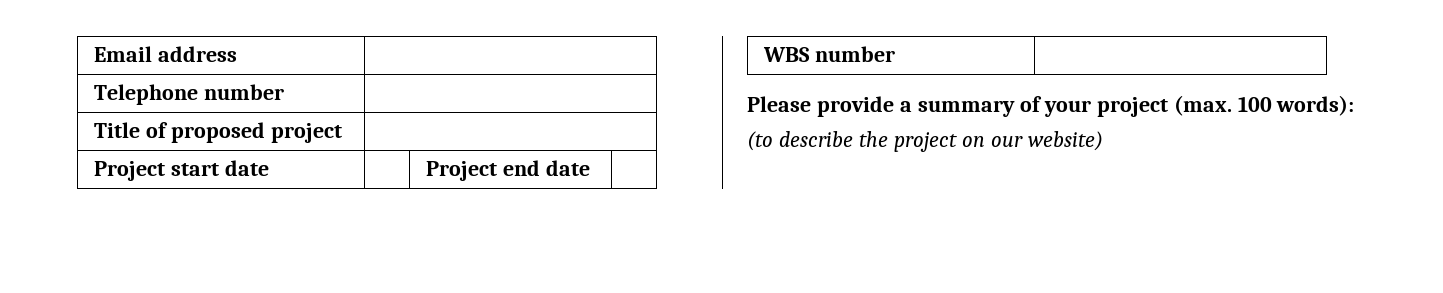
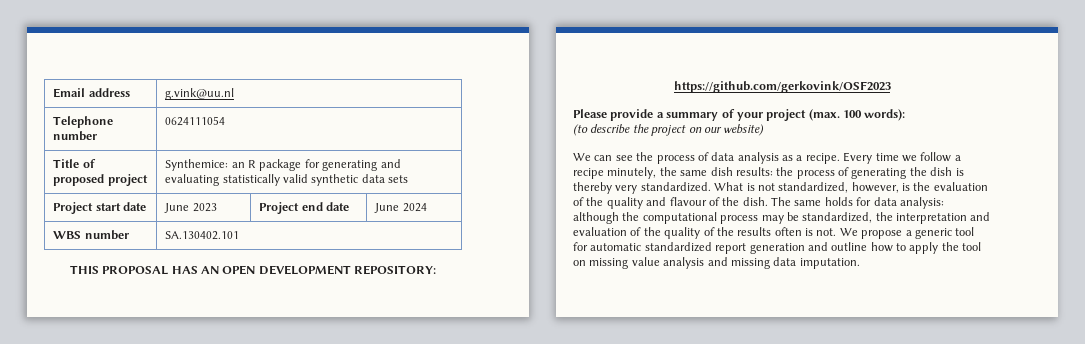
- Email address |
+ Email address | g.vink@uu.nl
- Telephone number |
+ Telephone number | 0624111054
- Title of proposed project |
+ Title of proposed project | Synthemice: an R package for generating and evaluating statistically valid synthetic data sets
- Project start date | | Project end date |
+ Project start date | June 2023 | Project end date | June 2024
- WBS number |
+ WBS number | SA.130402.101
+ THIS PROPOSAL HAS AN OPEN DEVELOPMENT REPOSITORY: https://github.com/gerkovink/OSF2023
+ We can see the process of data analysis as a recipe. Every time we follow a recipe minutely, the same dish results: the process of generating the dish is thereby very standardized. What is not standardized, however, is the evaluation of the quality and flavour of the dish. The same holds for data analysis: although the computational process may be standardized, the interpretation and evaluation of the quality of the results often is not. We propose a generic tool for automatic standardized report generation and outline how to apply the tool on missing value analysis and missing data imputation.

